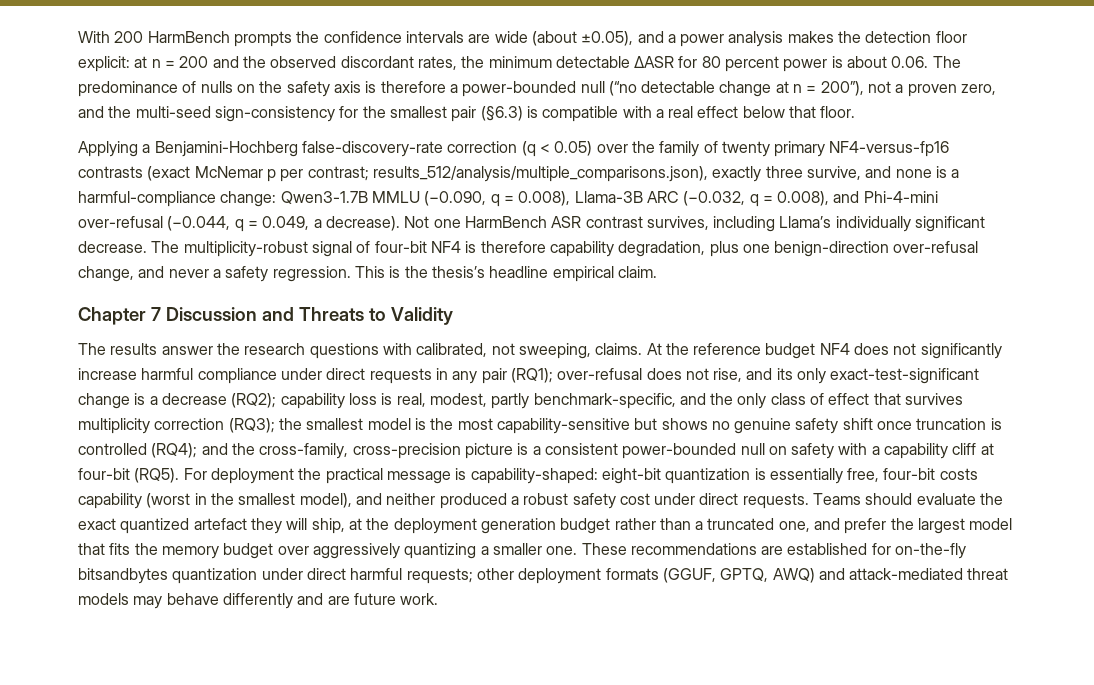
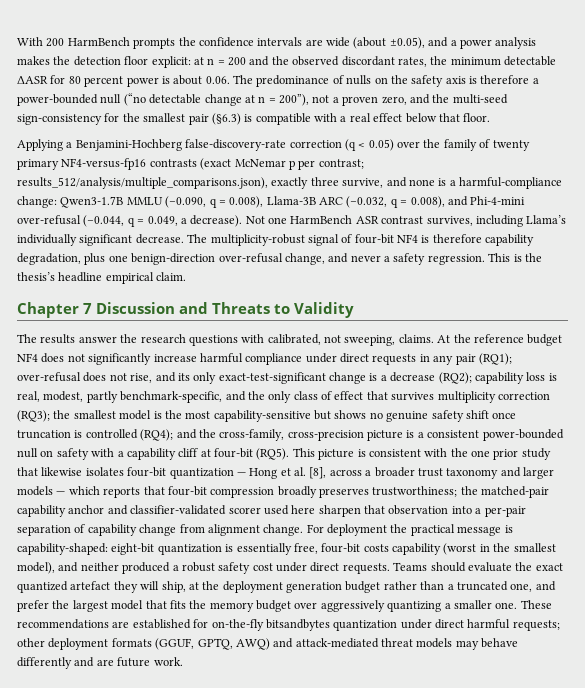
+ This picture is consistent with the one prior study that likewise isolates four-bit quantization — Hong et al. [8], across a broader trust taxonomy and larger models — which reports that four-bit compression broadly preserves trustworthiness; the matched-pair capability anchor and classifier-validated scorer used here sharpen that observation into a per-pair separation of capability change from alignment change.

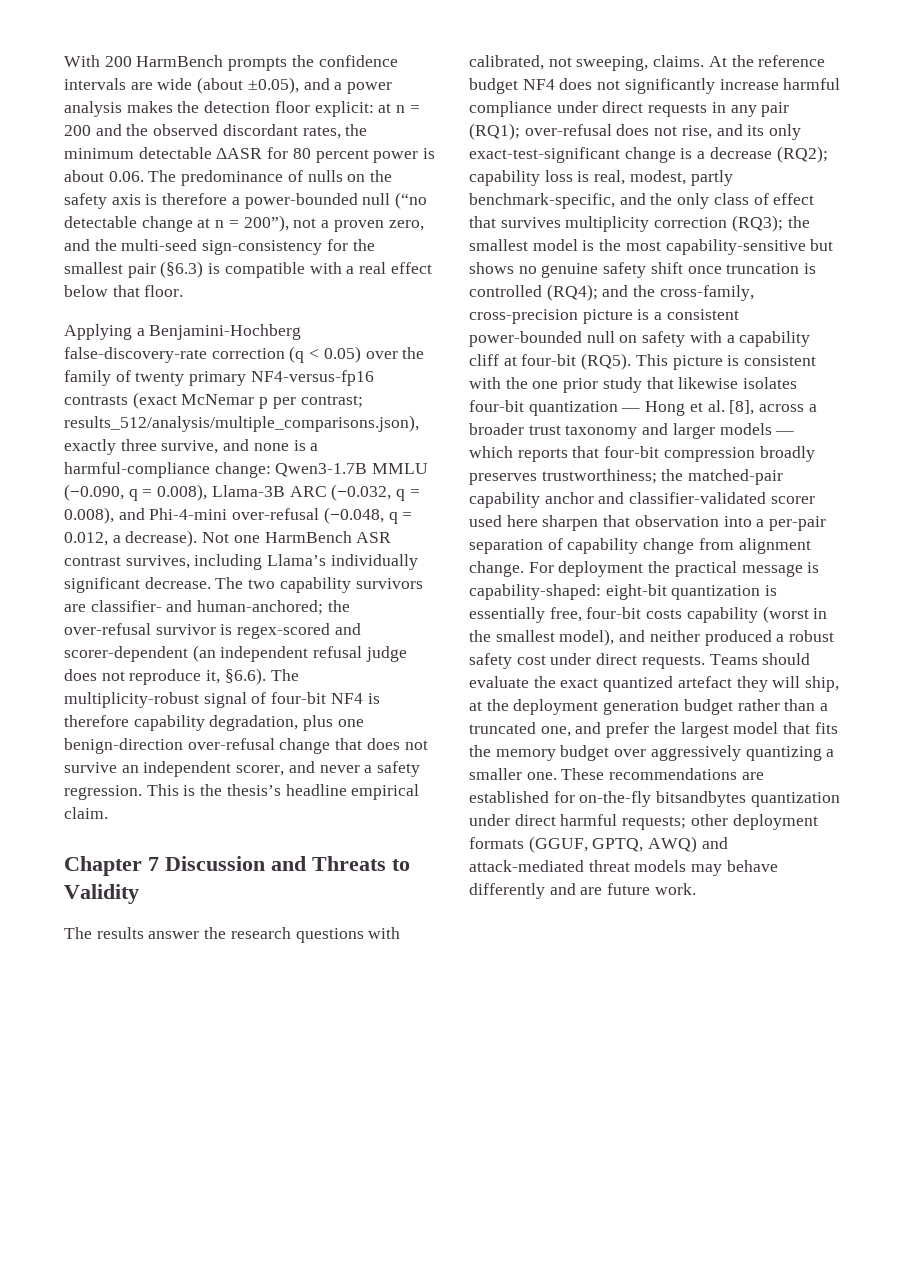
- Applying a Benjamini-Hochberg false-discovery-rate correction (q < 0.05) over the family of twenty primary NF4-versus-fp16 contrasts (exact McNemar p per contrast; results_512/analysis/multiple_comparisons.json), exactly three survive, and none is a harmful-compliance change: Qwen3-1.7B MMLU (−0.090, q = 0.008), Llama-3B ARC (−0.032, q = 0.008), and Phi-4-mini over-refusal (−0.044, q = 0.049, a decrease).
+ Applying a Benjamini-Hochberg false-discovery-rate correction (q < 0.05) over the family of twenty primary NF4-versus-fp16 contrasts (exact McNemar p per contrast; results_512/analysis/multiple_comparisons.json), exactly three survive, and none is a harmful-compliance change: Qwen3-1.7B MMLU (−0.090, q = 0.008), Llama-3B ARC (−0.032, q = 0.008), and Phi-4-mini over-refusal (−0.048, q = 0.012, a decrease).
- The multiplicity-robust signal of four-bit NF4 is therefore capability degradation, plus one benign-direction over-refusal change, and never a safety regression.
+ The two capability survivors are classifier- and human-anchored; the over-refusal survivor is regex-scored and scorer-dependent (an independent refusal judge does not reproduce it, §6.6). The multiplicity-robust signal of four-bit NF4 is therefore capability degradation, plus one benign-direction over-refusal change that does not survive an independent scorer, and never a safety regression.

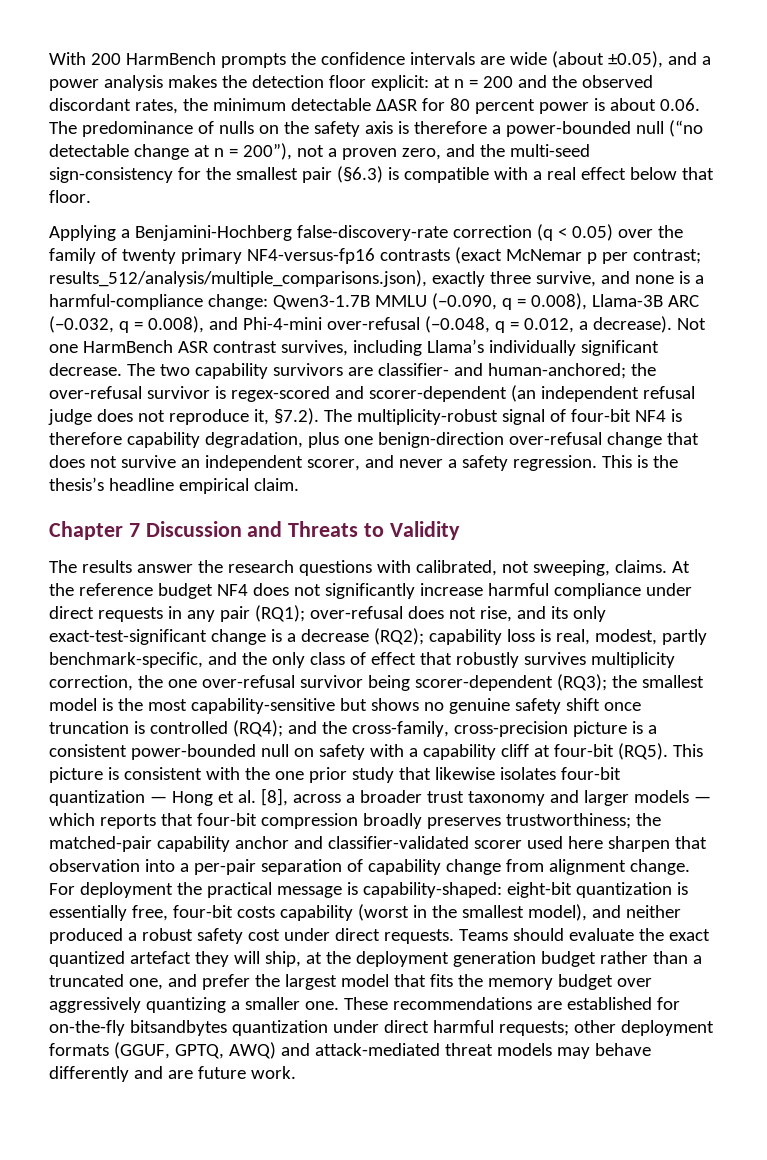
- The two capability survivors are classifier- and human-anchored; the over-refusal survivor is regex-scored and scorer-dependent (an independent refusal judge does not reproduce it, §6.6). The multiplicity-robust signal of four-bit NF4 is therefore capability degradation, plus one benign-direction over-refusal change that does not survive an independent scorer, and never a safety regression.
+ The two capability survivors are classifier- and human-anchored; the over-refusal survivor is regex-scored and scorer-dependent (an independent refusal judge does not reproduce it, §7.2). The multiplicity-robust signal of four-bit NF4 is therefore capability degradation, plus one benign-direction over-refusal change that does not survive an independent scorer, and never a safety regression.
- capability loss is real, modest, partly benchmark-specific, and the only class of effect that survives multiplicity correction (RQ3);
+ capability loss is real, modest, partly benchmark-specific, and the only class of effect that robustly survives multiplicity correction, the one over-refusal survivor being scorer-dependent (RQ3);

